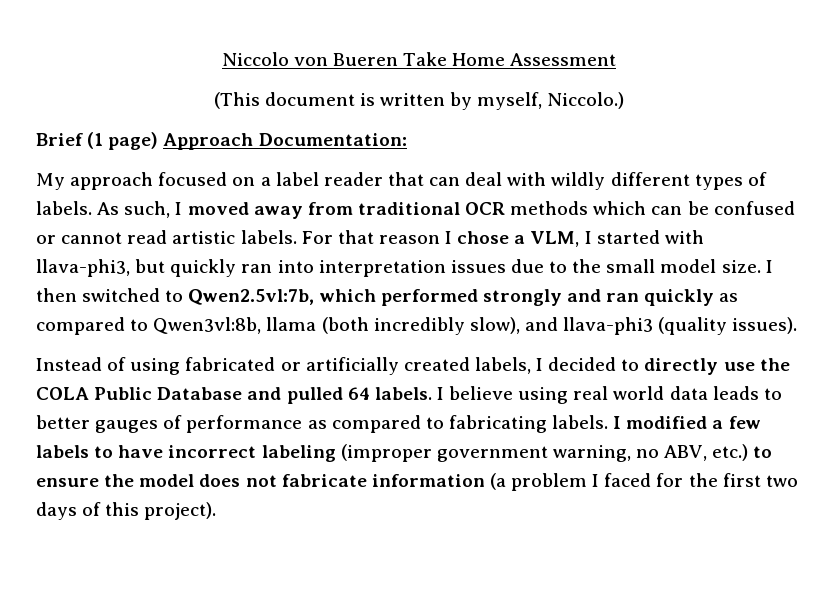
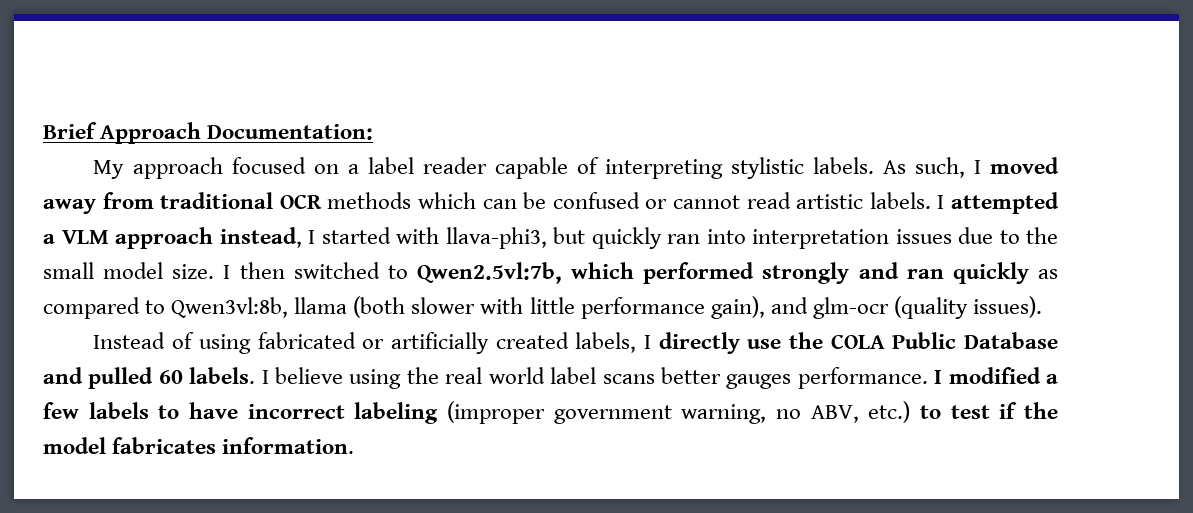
- Niccolo von Bueren Take Home Assessment
- (This document is written by myself, Niccolo.)
- Brief (1 page) Approach Documentation:
+ Brief Approach Documentation:
- My approach focused on a label reader that can deal with wildly different types of labels.
+ My approach focused on a label reader capable of interpreting stylistic labels.
- For that reason I chose a VLM, I started with llava-phi3, but quickly ran into interpretation issues due to the small model size.
+ I attempted a VLM approach instead, I started with llava-phi3, but quickly ran into interpretation issues due to the small model size.
- I then switched to Qwen2.5vl:7b, which performed strongly and ran quickly as compared to Qwen3vl:8b, llama (both incredibly slow), and llava-phi3 (quality issues).
+ I then switched to Qwen2.5vl:7b, which performed strongly and ran quickly as compared to Qwen3vl:8b, llama (both slower with little performance gain), and glm-ocr (quality issues).
- Instead of using fabricated or artificially created labels, I decided to directly use the COLA Public Database and pulled 64 labels.
+ Instead of using fabricated or artificially created labels, I directly use the COLA Public Database and pulled 60 labels.
- I believe using real world data leads to better gauges of performance as compared to fabricating labels.
+ I believe using the real world label scans better gauges performance.
- I modified a few labels to have incorrect labeling (improper government warning, no ABV, etc.) to ensure the model does not fabricate information (a problem I faced for the first two days of this project).
+ I modified a few labels to have incorrect labeling (improper government warning, no ABV, etc.) to test if the model fabricates information.

